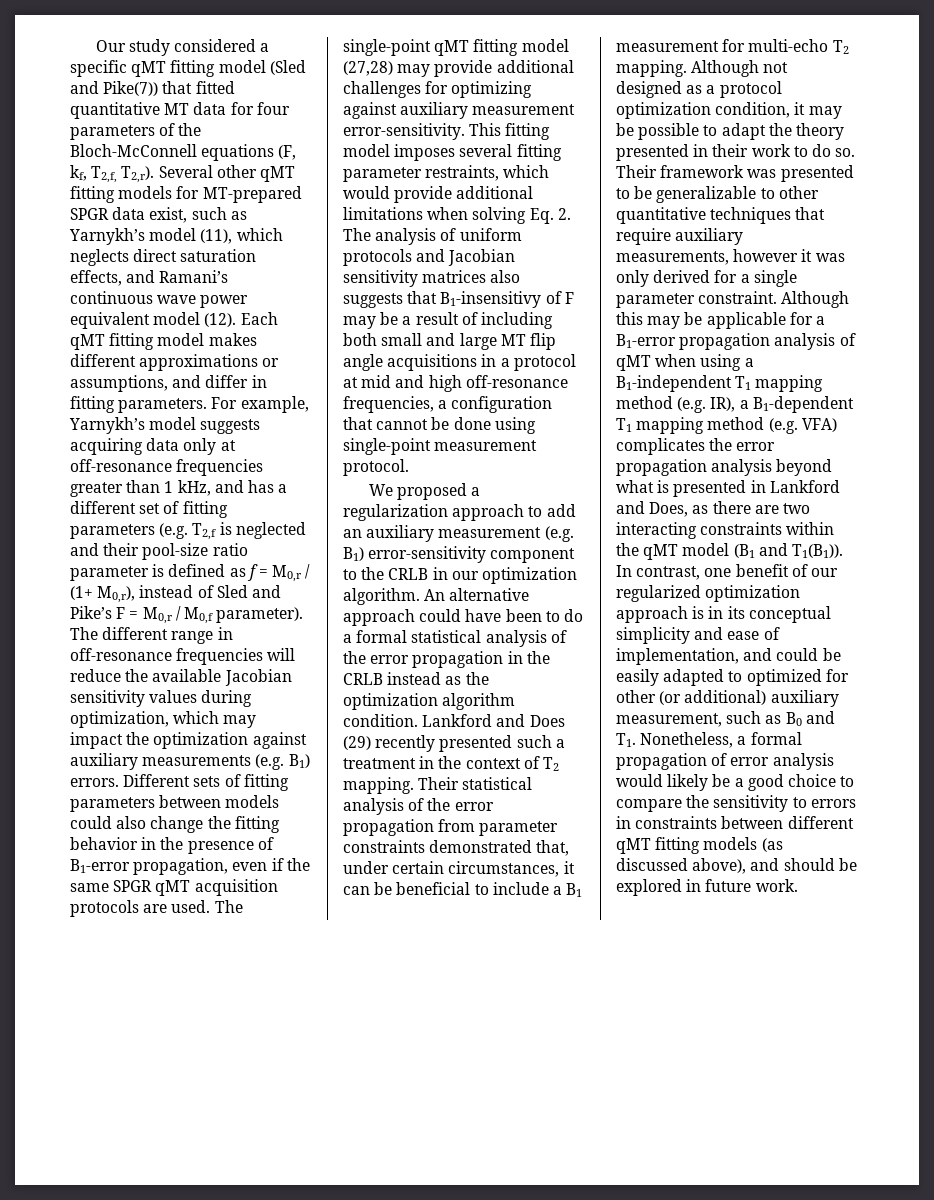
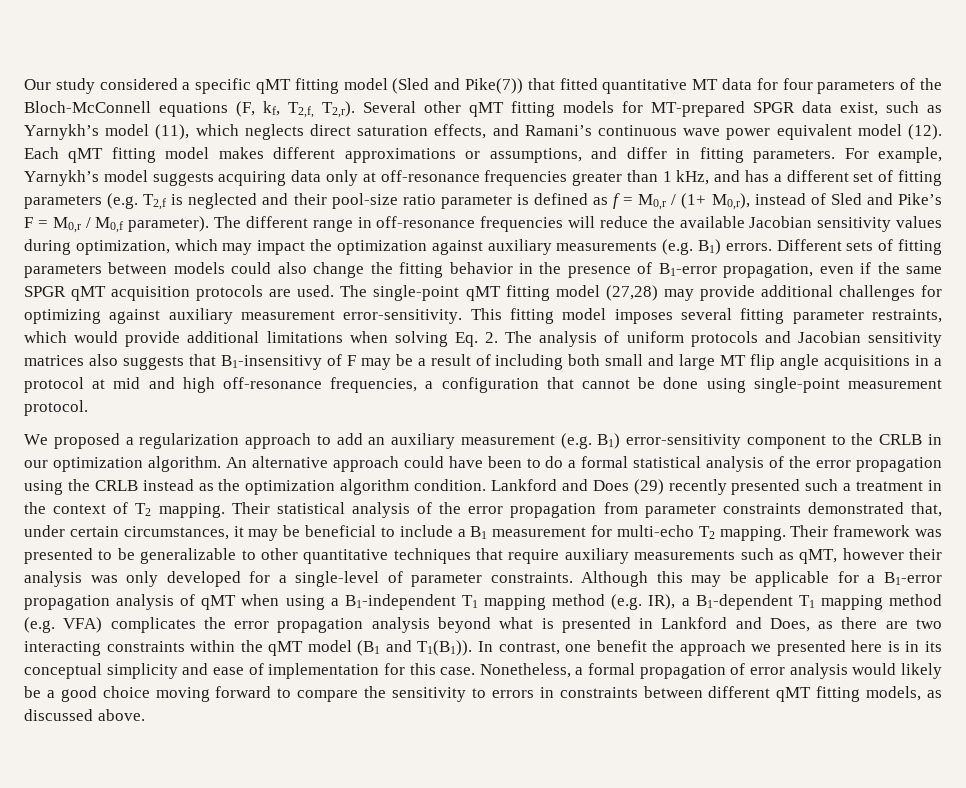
- An alternative approach could have been to do a formal statistical analysis of the error propagation in the CRLB instead as the optimization algorithm condition.
+ An alternative approach could have been to do a formal statistical analysis of the error propagation using the CRLB instead as the optimization algorithm condition.
- Their statistical analysis of the error propagation from parameter constraints demonstrated that, under certain circumstances, it can be beneficial to include a B1 measurement for multi-echo T2 mapping.
+ Their statistical analysis of the error propagation from parameter constraints demonstrated that, under certain circumstances, it may be beneficial to include a B1 measurement for multi-echo T2 mapping.
- Although not designed as a protocol optimization condition, it may be possible to adapt the theory presented in their work to do so.
- Their framework was presented to be generalizable to other quantitative techniques that require auxiliary measurements, however it was only derived for a single parameter constraint.
+ Their framework was presented to be generalizable to other quantitative techniques that require auxiliary measurements such as qMT, however their analysis was only developed for a single-level of parameter constraints.
- In contrast, one benefit of our regularized optimization approach is in its conceptual simplicity and ease of implementation, and could be easily adapted to optimized for other (or additional) auxiliary measurement, such as B0 and T1. Nonetheless, a formal propagation of error analysis would likely be a good choice to compare the sensitivity to errors in constraints between different qMT fitting models (as discussed above), and should be explored in future work.
+ In contrast, one benefit the approach we presented here is in its conceptual simplicity and ease of implementation for this case. Nonetheless, a formal propagation of error analysis would likely be a good choice moving forward to compare the sensitivity to errors in constraints between different qMT fitting models, as discussed above.

